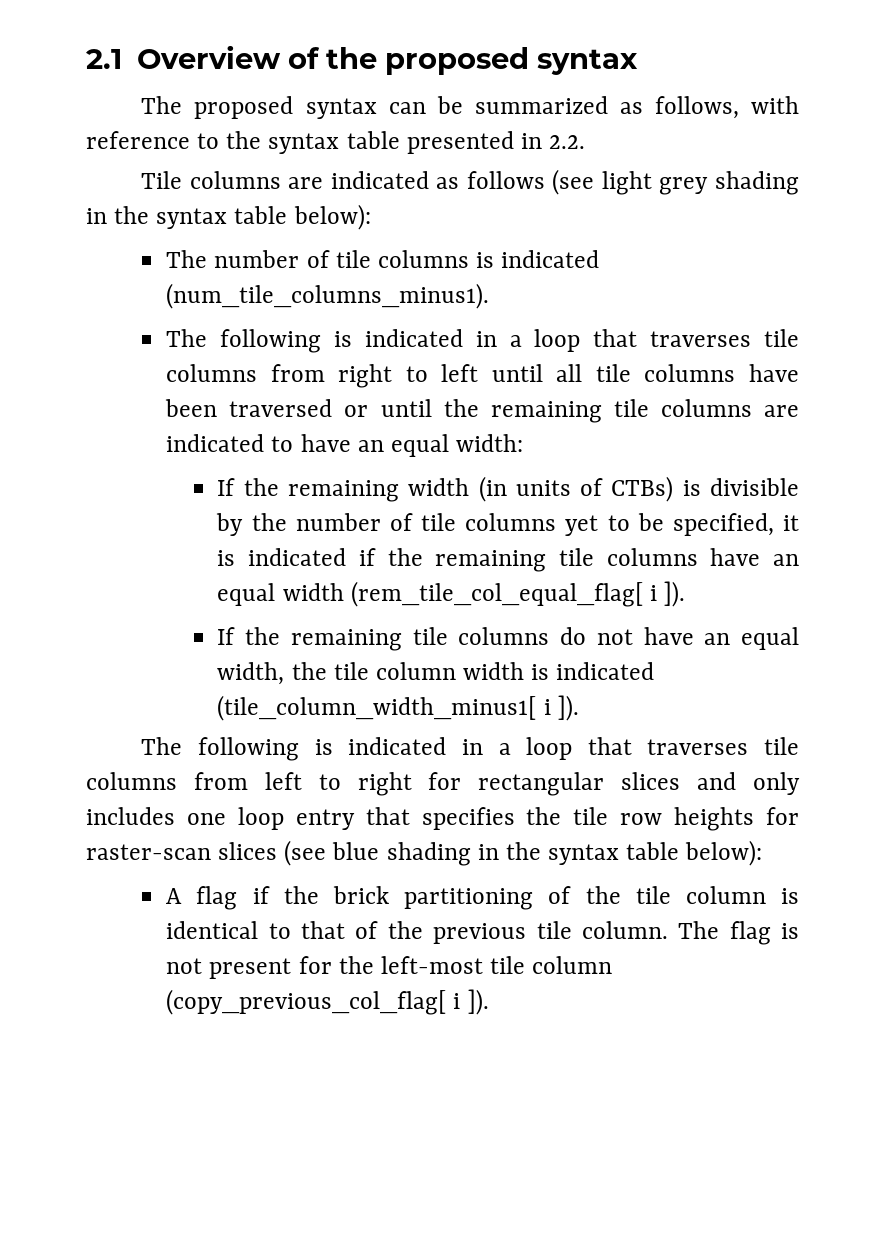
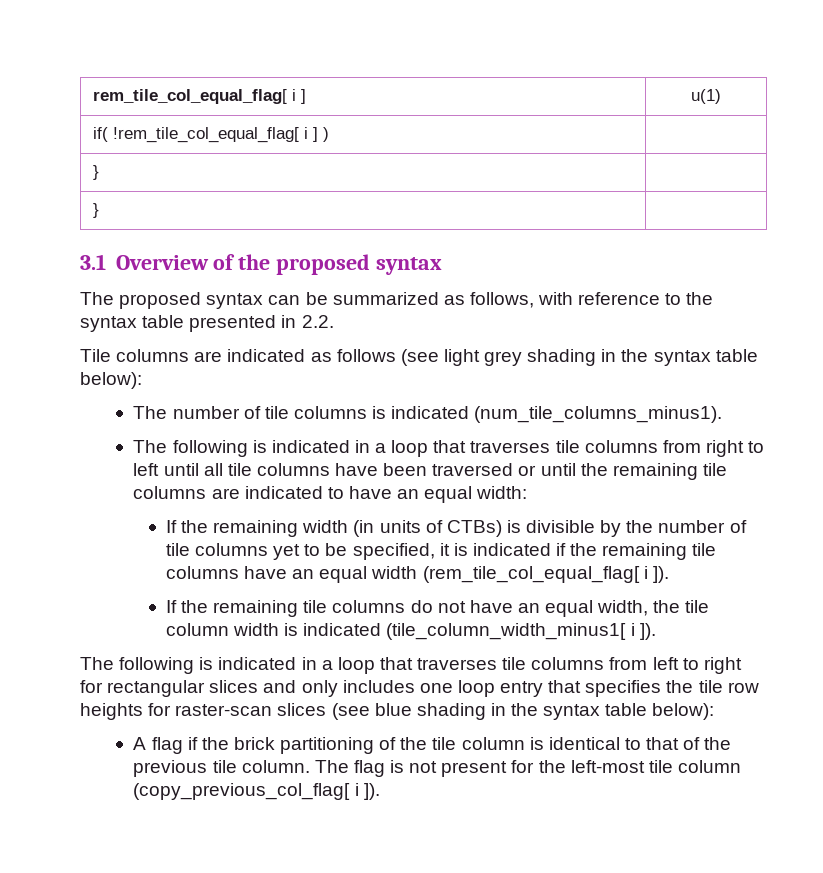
- 2.1 Overview of the proposed syntax
+ rem_tile_col_equal_flag[ i ] | u(1)
+ if( !rem_tile_col_equal_flag[ i ] ) |
+ } |
+ } |
+ 3.1 Overview of the proposed syntax

